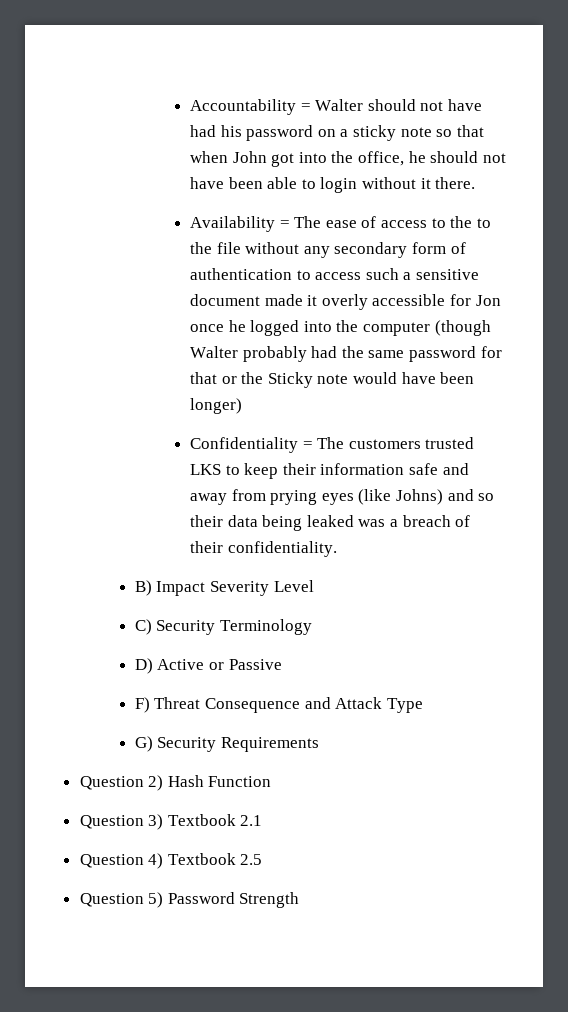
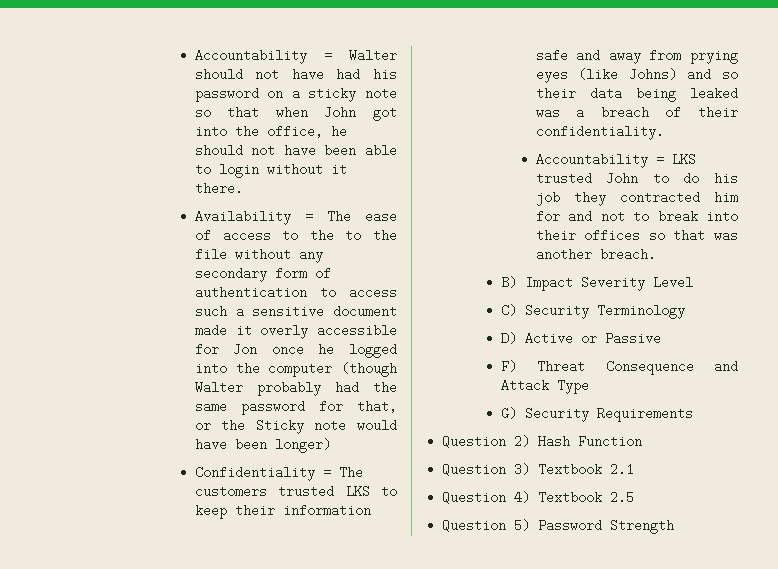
- Availability = The ease of access to the to the file without any secondary form of authentication to access such a sensitive document made it overly accessible for Jon once he logged into the computer (though Walter probably had the same password for that or the Sticky note would have been longer)
+ Availability = The ease of access to the to the file without any secondary form of authentication to access such a sensitive document made it overly accessible for Jon once he logged into the computer (though Walter probably had the same password for that, or the Sticky note would have been longer)
+ Accountability = LKS trusted John to do his job they contracted him for and not to break into their offices so that was another breach.

